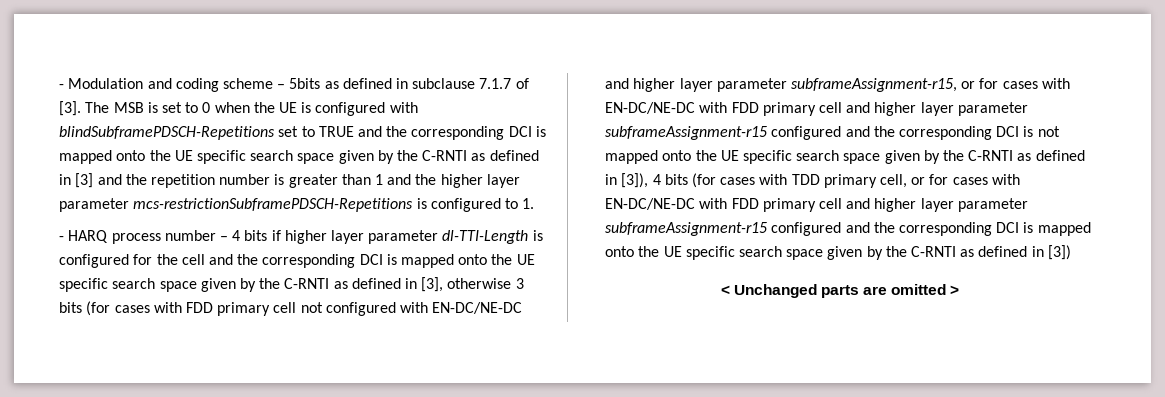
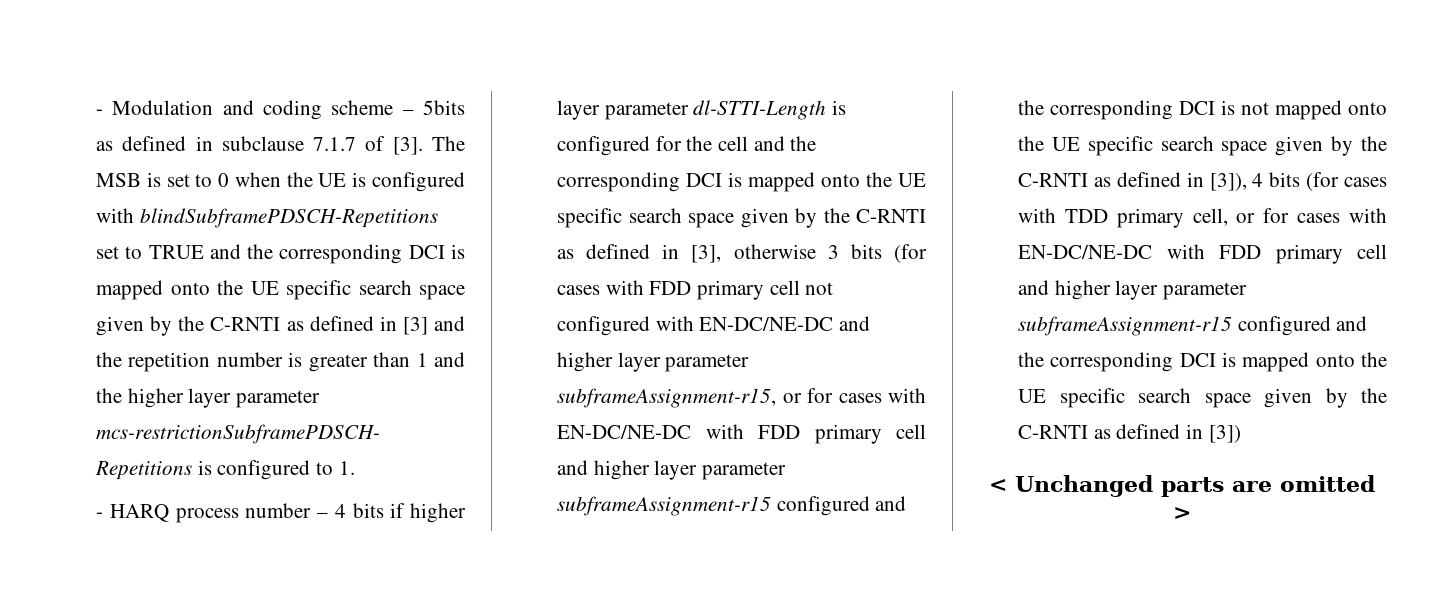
- - HARQ process number – 4 bits if higher layer parameter dl-TTI-Length is configured for the cell and the corresponding DCI is mapped onto the UE specific search space given by the C-RNTI as defined in [3], otherwise 3 bits (for cases with FDD primary cell not configured with EN-DC/NE-DC and higher layer parameter subframeAssignment-r15, or for cases with EN-DC/NE-DC with FDD primary cell and higher layer parameter subframeAssignment-r15 configured and the corresponding DCI is not mapped onto the UE specific search space given by the C-RNTI as defined in [3]), 4 bits (for cases with TDD primary cell, or for cases with EN-DC/NE-DC with FDD primary cell and higher layer parameter subframeAssignment-r15 configured and the corresponding DCI is mapped onto the UE specific search space given by the C-RNTI as defined in [3])
+ - HARQ process number – 4 bits if higher layer parameter dl-STTI-Length is configured for the cell and the corresponding DCI is mapped onto the UE specific search space given by the C-RNTI as defined in [3], otherwise 3 bits (for cases with FDD primary cell not configured with EN-DC/NE-DC and higher layer parameter subframeAssignment-r15, or for cases with EN-DC/NE-DC with FDD primary cell and higher layer parameter subframeAssignment-r15 configured and the corresponding DCI is not mapped onto the UE specific search space given by the C-RNTI as defined in [3]), 4 bits (for cases with TDD primary cell, or for cases with EN-DC/NE-DC with FDD primary cell and higher layer parameter subframeAssignment-r15 configured and the corresponding DCI is mapped onto the UE specific search space given by the C-RNTI as defined in [3])

